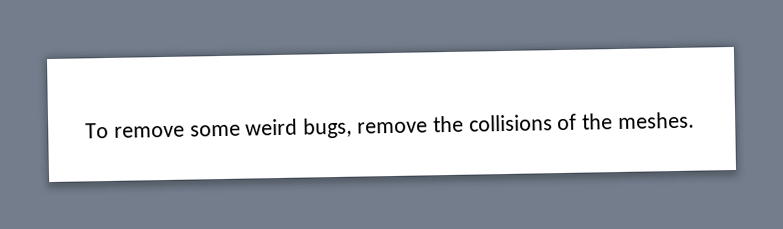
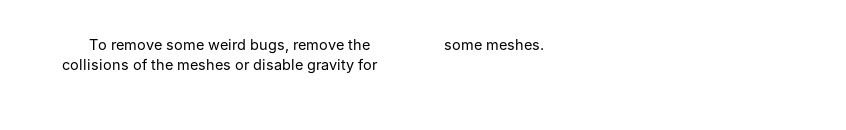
- To remove some weird bugs, remove the collisions of the meshes.
+ To remove some weird bugs, remove the collisions of the meshes or disable gravity for some meshes.

